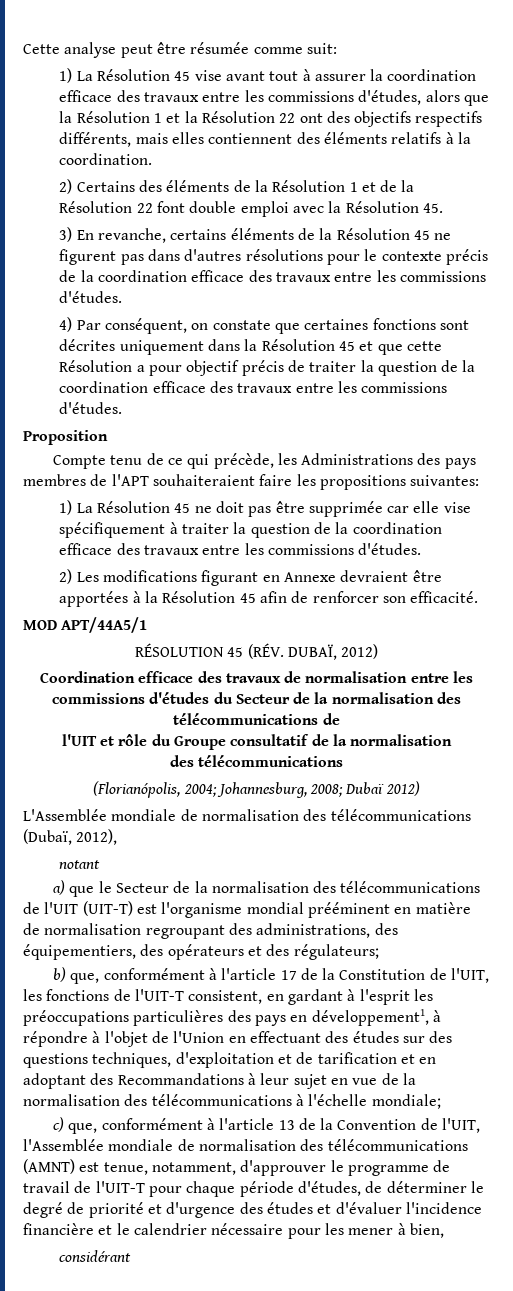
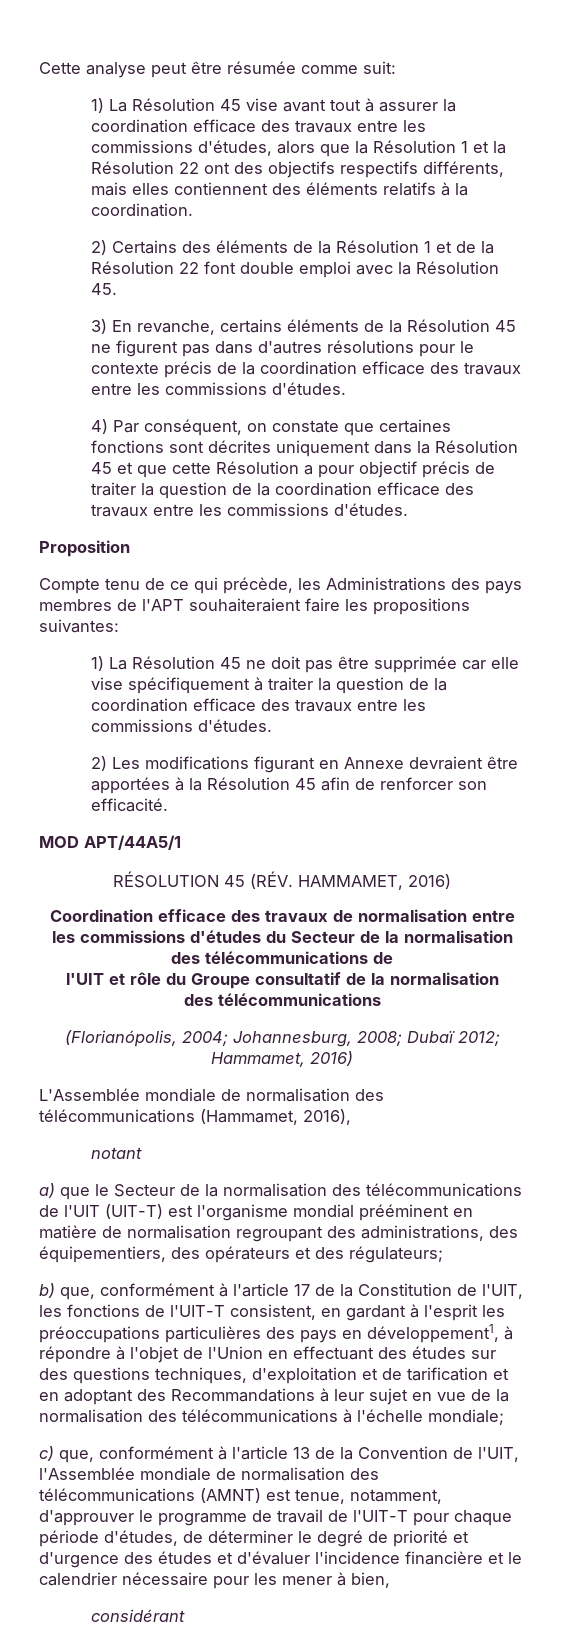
- RÉSOLUTION 45 (RÉV. DUBAÏ, 2012)
+ RÉSOLUTION 45 (RÉV. HAMMAMET, 2016)
- (Florianópolis, 2004; Johannesburg, 2008; Dubaï 2012)
+ (Florianópolis, 2004; Johannesburg, 2008; Dubaï 2012; Hammamet, 2016)
- L'Assemblée mondiale de normalisation des télécommunications (Dubaï, 2012),
+ L'Assemblée mondiale de normalisation des télécommunications (Hammamet, 2016),

